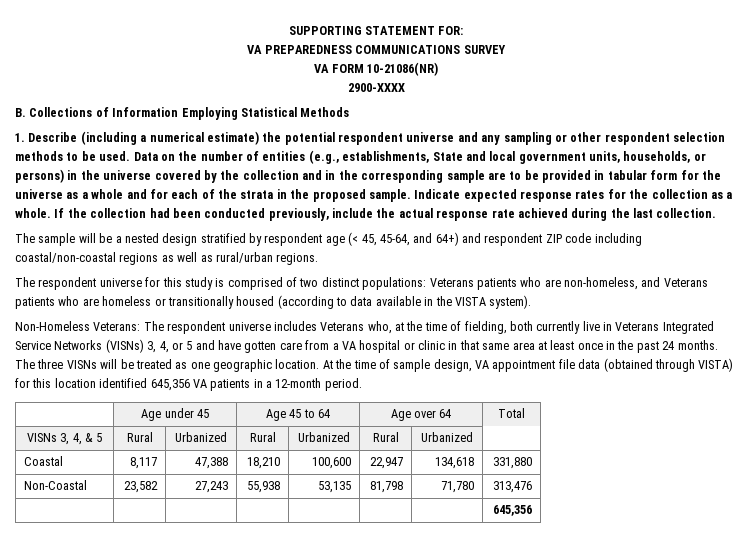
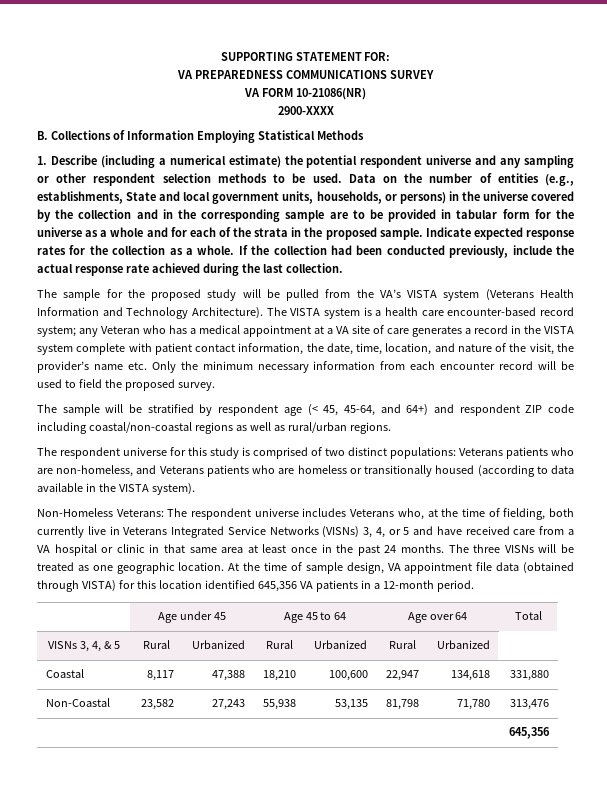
- The sample will be a nested design stratified by respondent age (< 45, 45-64, and 64+) and respondent ZIP code including coastal/non-coastal regions as well as rural/urban regions.
+ The sample for the proposed study will be pulled from the VA’s VISTA system (Veterans Health Information and Technology Architecture). The VISTA system is a health care encounter-based record system; any Veteran who has a medical appointment at a VA site of care generates a record in the VISTA system complete with patient contact information, the date, time, location, and nature of the visit, the provider’s name etc. Only the minimum necessary information from each encounter record will be used to field the proposed survey.
+ The sample will be stratified by respondent age (< 45, 45-64, and 64+) and respondent ZIP code including coastal/non-coastal regions as well as rural/urban regions.
- Non-Homeless Veterans: The respondent universe includes Veterans who, at the time of fielding, both currently live in Veterans Integrated Service Networks (VISNs) 3, 4, or 5 and have gotten care from a VA hospital or clinic in that same area at least once in the past 24 months.
+ Non-Homeless Veterans: The respondent universe includes Veterans who, at the time of fielding, both currently live in Veterans Integrated Service Networks (VISNs) 3, 4, or 5 and have received care from a VA hospital or clinic in that same area at least once in the past 24 months.

